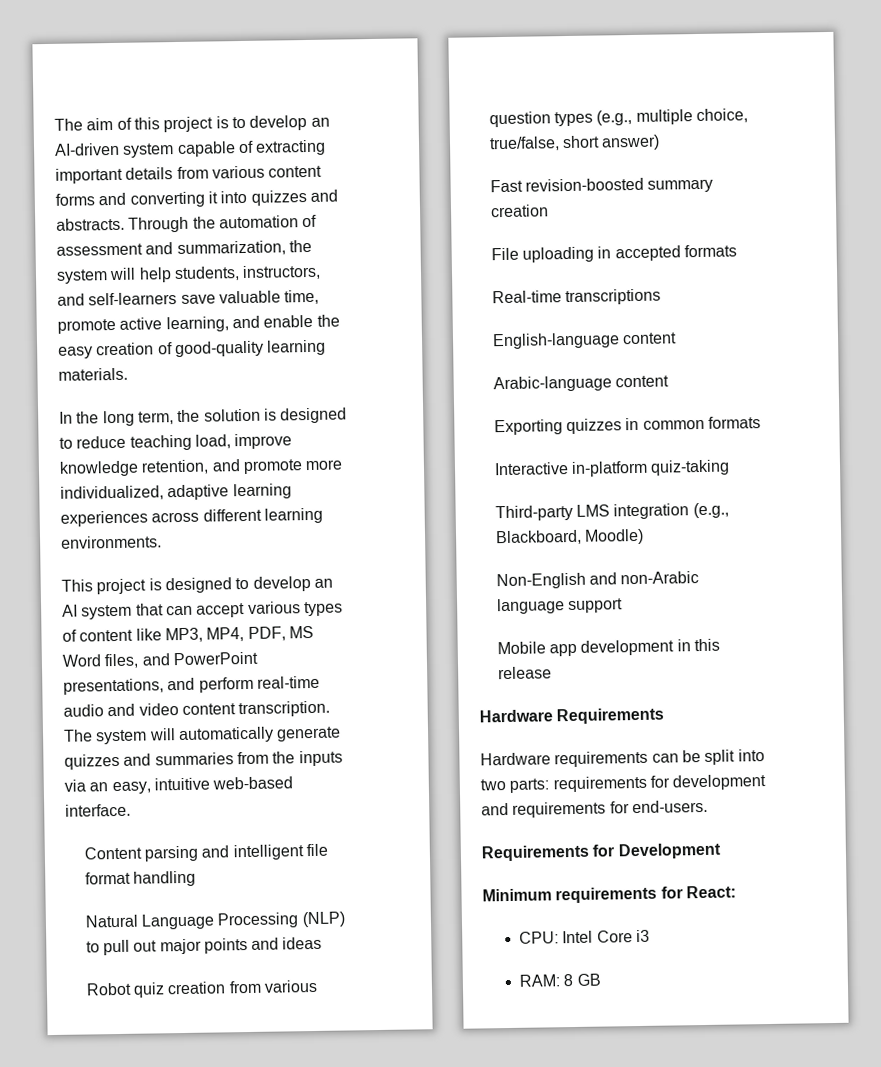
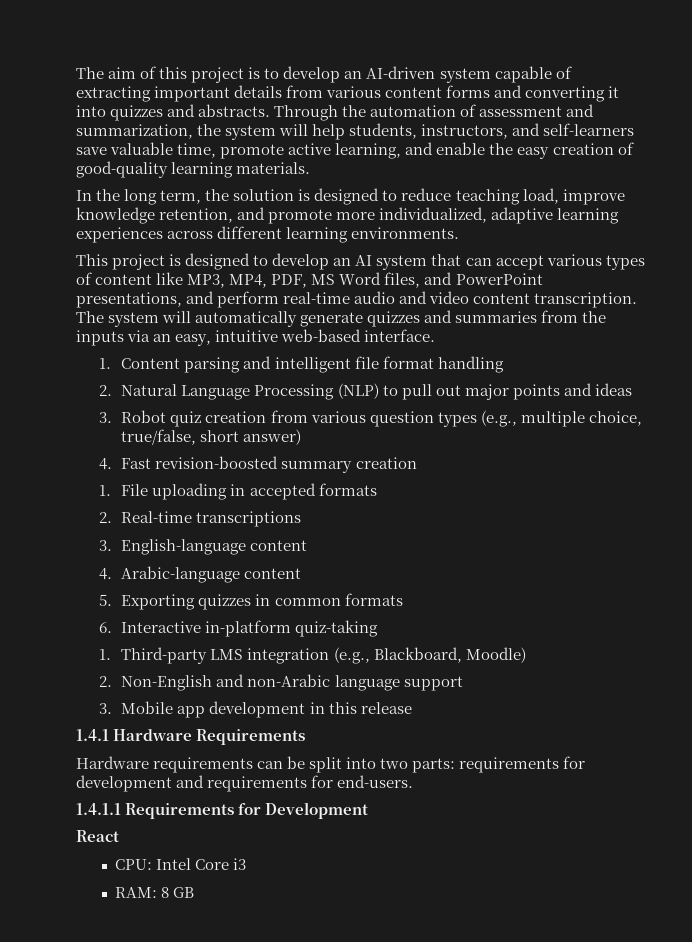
- Content parsing and intelligent file format handling
+ 1. Content parsing and intelligent file format handling
- Natural Language Processing (NLP) to pull out major points and ideas
+ 2. Natural Language Processing (NLP) to pull out major points and ideas
- Robot quiz creation from various question types (e.g., multiple choice, true/false, short answer)
+ 3. Robot quiz creation from various question types (e.g., multiple choice, true/false, short answer)
- Fast revision-boosted summary creation
+ 4. Fast revision-boosted summary creation
- File uploading in accepted formats
+ 1. File uploading in accepted formats
- Real-time transcriptions
+ 2. Real-time transcriptions
- English-language content
+ 3. English-language content
- Arabic-language content
+ 4. Arabic-language content
- Exporting quizzes in common formats
+ 5. Exporting quizzes in common formats
- Interactive in-platform quiz-taking
+ 6. Interactive in-platform quiz-taking
- Third-party LMS integration (e.g., Blackboard, Moodle)
+ 1. Third-party LMS integration (e.g., Blackboard, Moodle)
- Non-English and non-Arabic language support
+ 2. Non-English and non-Arabic language support
- Mobile app development in this release
+ 3. Mobile app development in this release
- Hardware Requirements
+ 1.4.1 Hardware Requirements
- Requirements for Development
+ 1.4.1.1 Requirements for Development
- Minimum requirements for React:
+ React

